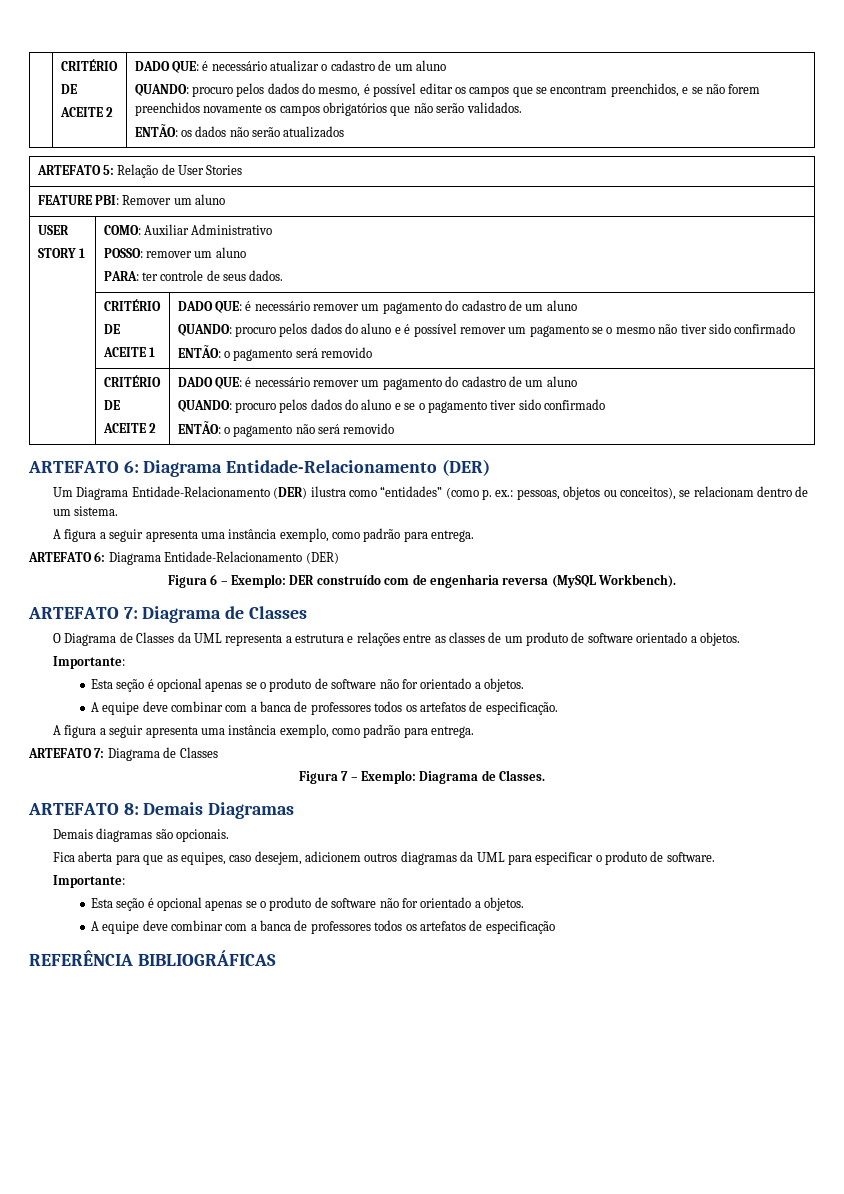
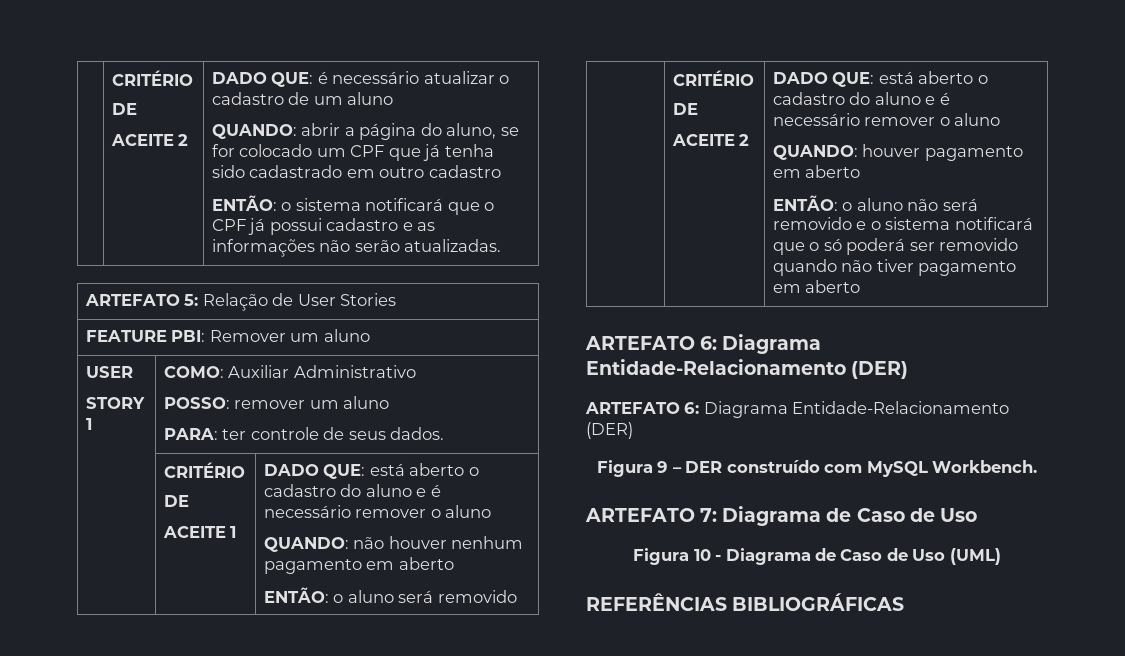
- QUANDO: procuro pelos dados do mesmo, é possível editar os campos que se encontram preenchidos, e se não forem preenchidos novamente os campos obrigatórios que não serão validados.
- ENTÃO: os dados não serão atualizados
+ QUANDO: abrir a página do aluno, se for colocado um CPF que já tenha sido cadastrado em outro cadastro
+ ENTÃO: o sistema notificará que o CPF já possui cadastro e as informações não serão atualizadas.
  USER
  STORY 1 | COMO: Auxiliar Administrativo
  POSSO: remover um aluno
  PARA: ter controle de seus dados.
  | CRITÉRIO
  DE
- ACEITE 1 | DADO QUE: é necessário remover um pagamento do cadastro de um aluno
- QUANDO: procuro pelos dados do aluno e é possível remover um pagamento se o mesmo não tiver sido confirmado
- ENTÃO: o pagamento será removido
+ ACEITE 1 | DADO QUE: está aberto o cadastro do aluno e é necessário remover o aluno
+ QUANDO: não houver nenhum pagamento em aberto
+ ENTÃO: o aluno será removido
- ACEITE 2 | DADO QUE: é necessário remover um pagamento do cadastro de um aluno
- QUANDO: procuro pelos dados do aluno e se o pagamento tiver sido confirmado
- ENTÃO: o pagamento não será removido
+ ACEITE 2 | DADO QUE: está aberto o cadastro do aluno e é necessário remover o aluno
+ QUANDO: houver pagamento em aberto
+ ENTÃO: o aluno não será removido e o sistema notificará que o só poderá ser removido quando não tiver pagamento em aberto
  ARTEFATO 6: Diagrama Entidade-Relacionamento (DER)
- Um Diagrama Entidade-Relacionamento (DER) ilustra como “entidades” (como p. ex.: pessoas, objetos ou conceitos), se relacionam dentro de um sistema.
- A figura a seguir apresenta uma instância exemplo, como padrão para entrega.
- Figura 6 – Exemplo: DER construído com de engenharia reversa (MySQL Workbench).
- ARTEFATO 7: Diagrama de Classes
- O Diagrama de Classes da UML representa a estrutura e relações entre as classes de um produto de software orientado a objetos.
- Importante:
- Esta seção é opcional apenas se o produto de software não for orientado a objetos.
- A equipe deve combinar com a banca de professores todos os artefatos de especificação.
- A figura a seguir apresenta uma instância exemplo, como padrão para entrega.
- ARTEFATO 7: Diagrama de Classes
- Figura 7 – Exemplo: Diagrama de Classes.
- ARTEFATO 8: Demais Diagramas
- Demais diagramas são opcionais.
- Fica aberta para que as equipes, caso desejem, adicionem outros diagramas da UML para especificar o produto de software.
- Importante:
- Esta seção é opcional apenas se o produto de software não for orientado a objetos.
- A equipe deve combinar com a banca de professores todos os artefatos de especificação
- REFERÊNCIA BIBLIOGRÁFICAS
+ Figura 9 – DER construído com MySQL Workbench.
+ ARTEFATO 7: Diagrama de Caso de Uso
+ Figura 10 - Diagrama de Caso de Uso (UML)
+ REFERÊNCIAS BIBLIOGRÁFICAS

